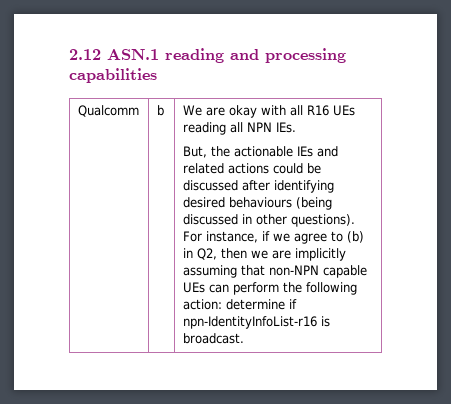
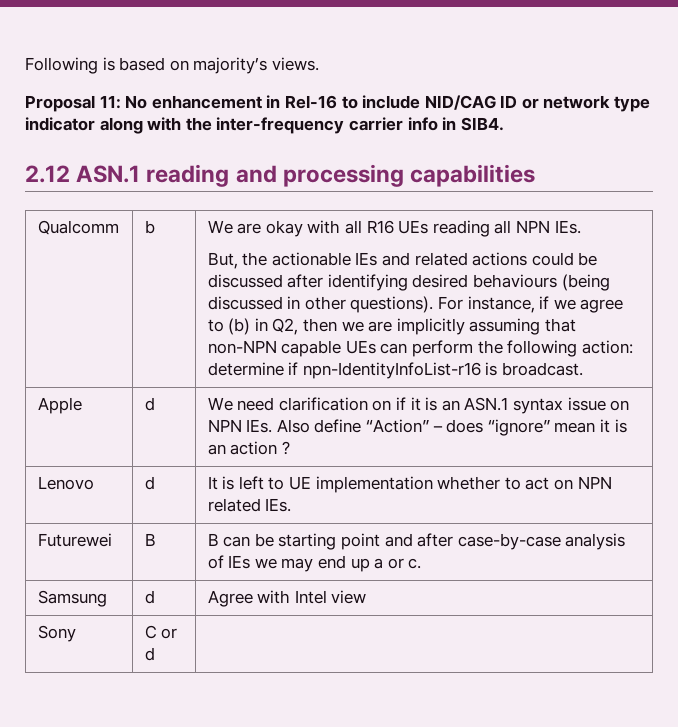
+ Following is based on majority’s views.
+ Proposal 11: No enhancement in Rel-16 to include NID/CAG ID or network type indicator along with the inter-frequency carrier info in SIB4.
+ Apple | d | We need clarification on if it is an ASN.1 syntax issue on NPN IEs. Also define “Action” – does “ignore” mean it is an action ?
+ Lenovo | d | It is left to UE implementation whether to act on NPN related IEs.
+ Futurewei | B | B can be starting point and after case-by-case analysis of IEs we may end up a or c.
+ Samsung | d | Agree with Intel view
+ Sony | C or d |

